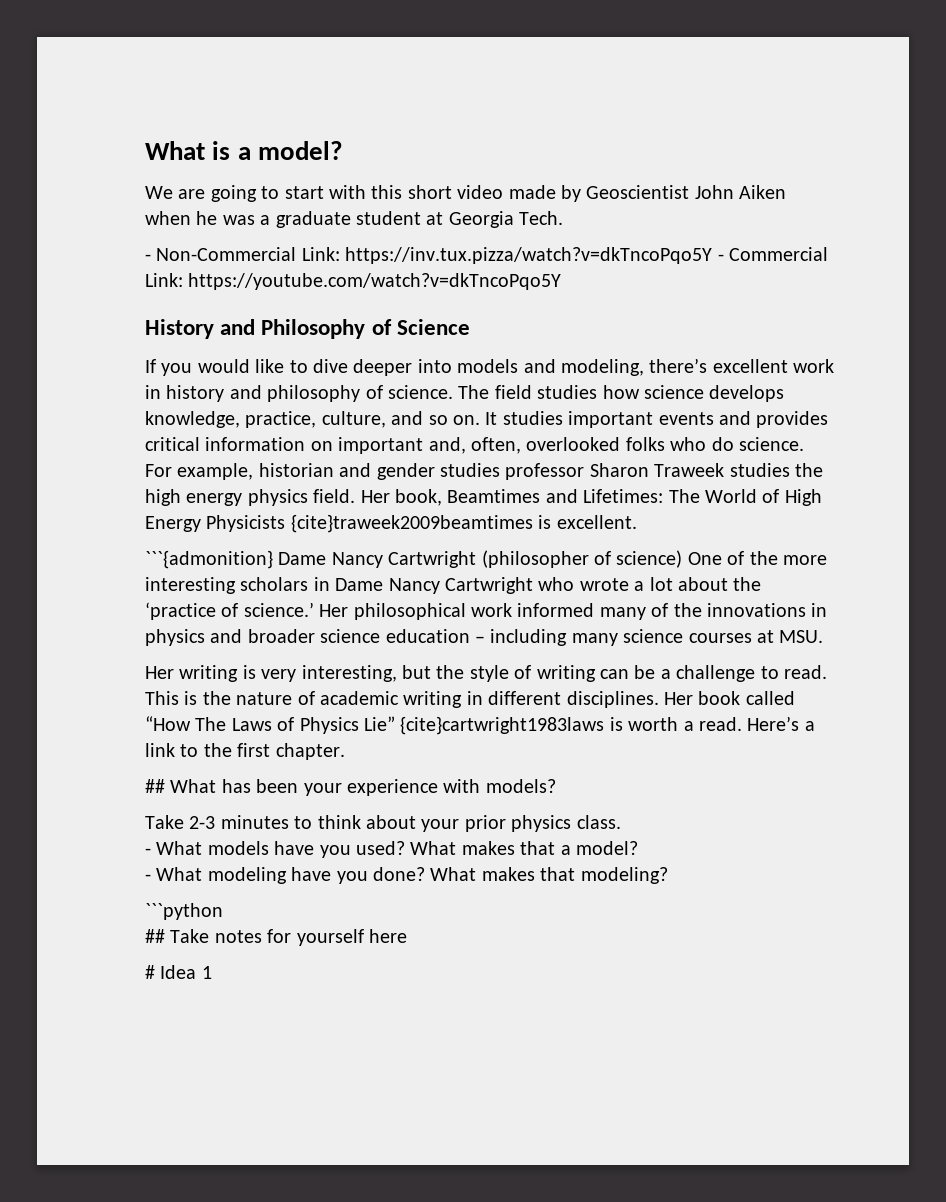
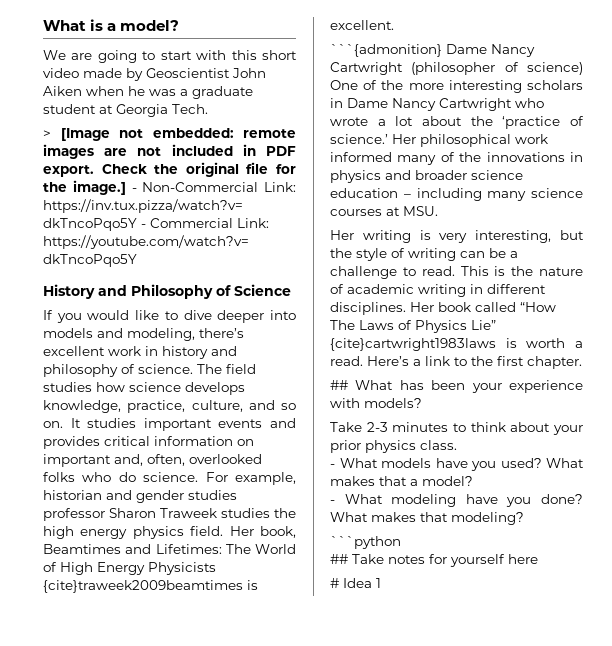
+ > [Image not embedded: remote images are not included in PDF export. Check the original file for the image.]

